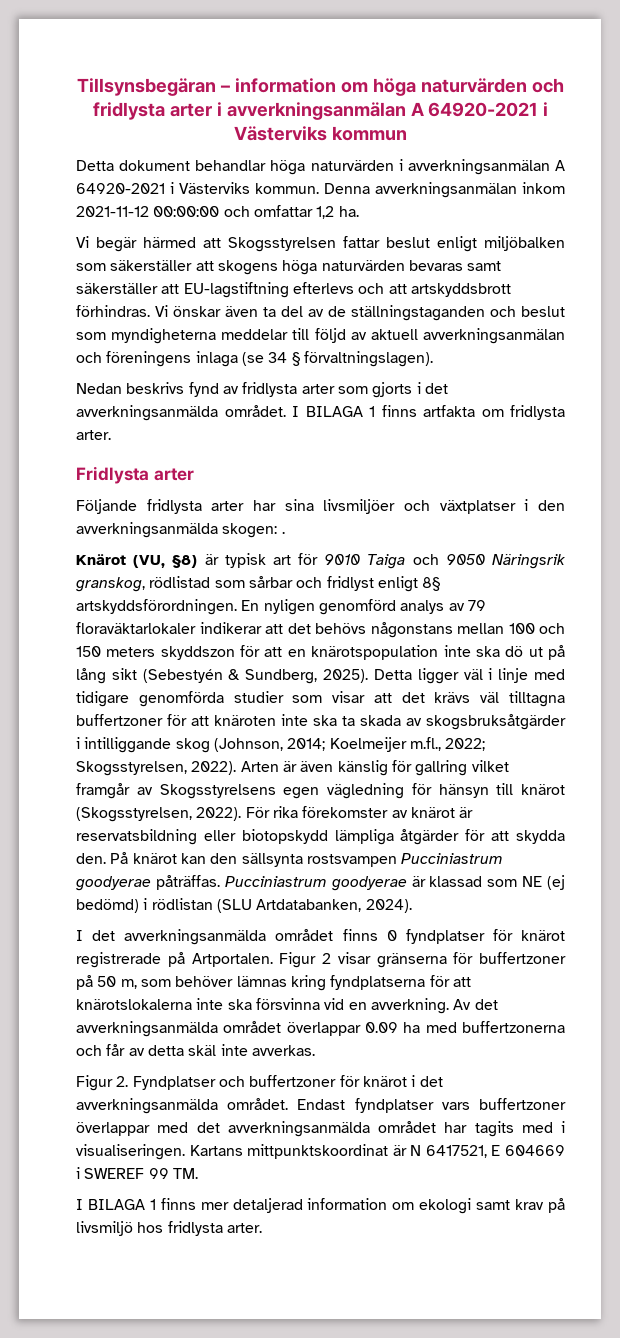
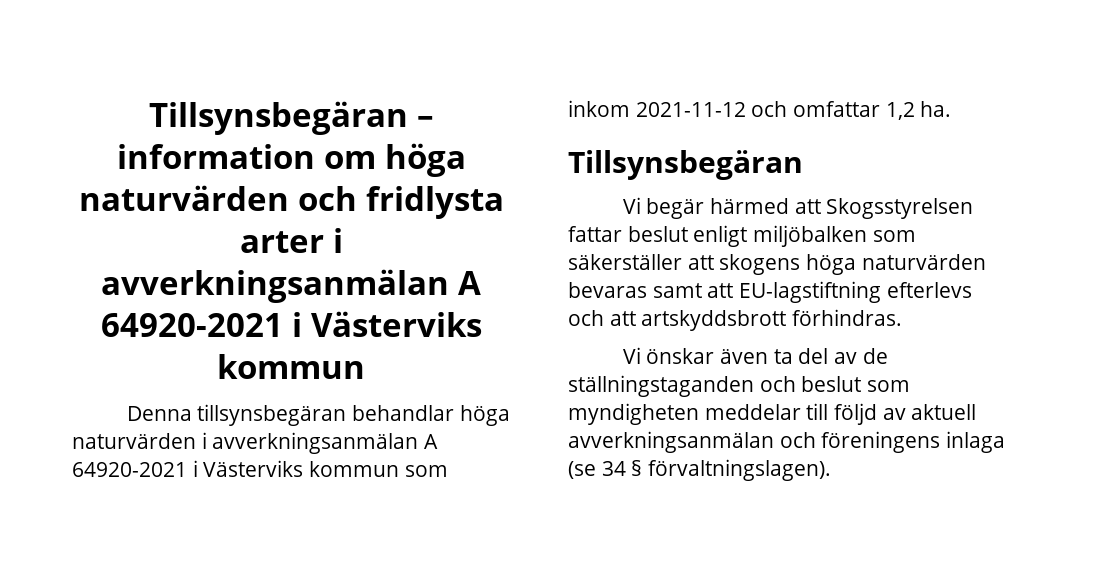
- Detta dokument behandlar höga naturvärden i avverkningsanmälan A 64920-2021 i Västerviks kommun. Denna avverkningsanmälan inkom 2021-11-12 00:00:00 och omfattar 1,2 ha.
+ Denna tillsynsbegäran behandlar höga naturvärden i avverkningsanmälan A 64920-2021 i Västerviks kommun som inkom 2021-11-12 och omfattar 1,2 ha.
+ Tillsynsbegäran
- Vi begär härmed att Skogsstyrelsen fattar beslut enligt miljöbalken som säkerställer att skogens höga naturvärden bevaras samt säkerställer att EU-lagstiftning efterlevs och att artskyddsbrott förhindras. Vi önskar även ta del av de ställningstaganden och beslut som myndigheterna meddelar till följd av aktuell avverkningsanmälan och föreningens inlaga (se 34 § förvaltningslagen).
+ Vi begär härmed att Skogsstyrelsen fattar beslut enligt miljöbalken som säkerställer att skogens höga naturvärden bevaras samt att EU-lagstiftning efterlevs och att artskyddsbrott förhindras.
+ Vi önskar även ta del av de ställningstaganden och beslut som myndigheten meddelar till följd av aktuell avverkningsanmälan och föreningens inlaga (se 34 § förvaltningslagen).
- Nedan beskrivs fynd av fridlysta arter som gjorts i det avverkningsanmälda området. I BILAGA 1 finns artfakta om fridlysta arter.
- Fridlysta arter
- Följande fridlysta arter har sina livsmiljöer och växtplatser i den avverkningsanmälda skogen: .
- Knärot (VU, §8) är typisk art för 9010 Taiga och 9050 Näringsrik granskog, rödlistad som sårbar och fridlyst enligt 8§ artskyddsförordningen. En nyligen genomförd analys av 79 floraväktarlokaler indikerar att det behövs någonstans mellan 100 och 150 meters skyddszon för att en knärotspopulation inte ska dö ut på lång sikt (Sebestyén & Sundberg, 2025). Detta ligger väl i linje med tidigare genomförda studier som visar att det krävs väl tilltagna buffertzoner för att knäroten inte ska ta skada av skogsbruksåtgärder i intilliggande skog (Johnson, 2014; Koelmeijer m.fl., 2022; Skogsstyrelsen, 2022). Arten är även känslig för gallring vilket framgår av Skogsstyrelsens egen vägledning för hänsyn till knärot (Skogsstyrelsen, 2022). För rika förekomster av knärot är reservatsbildning eller biotopskydd lämpliga åtgärder för att skydda den. På knärot kan den sällsynta rostsvampen Pucciniastrum goodyerae påträffas. Pucciniastrum goodyerae är klassad som NE (ej bedömd) i rödlistan (SLU Artdatabanken, 2024).
- I det avverkningsanmälda området finns 0 fyndplatser för knärot registrerade på Artportalen. Figur 2 visar gränserna för buffertzoner på 50 m, som behöver lämnas kring fyndplatserna för att knärotslokalerna inte ska försvinna vid en avverkning. Av det avverkningsanmälda området överlappar 0.09 ha med buffertzonerna och får av detta skäl inte avverkas.
- Figur 2. Fyndplatser och buffertzoner för knärot i det avverkningsanmälda området. Endast fyndplatser vars buffertzoner överlappar med det avverkningsanmälda området har tagits med i visualiseringen. Kartans mittpunktskoordinat är N 6417521, E 604669 i SWEREF 99 TM.
- I BILAGA 1 finns mer detaljerad information om ekologi samt krav på livsmiljö hos fridlysta arter.

